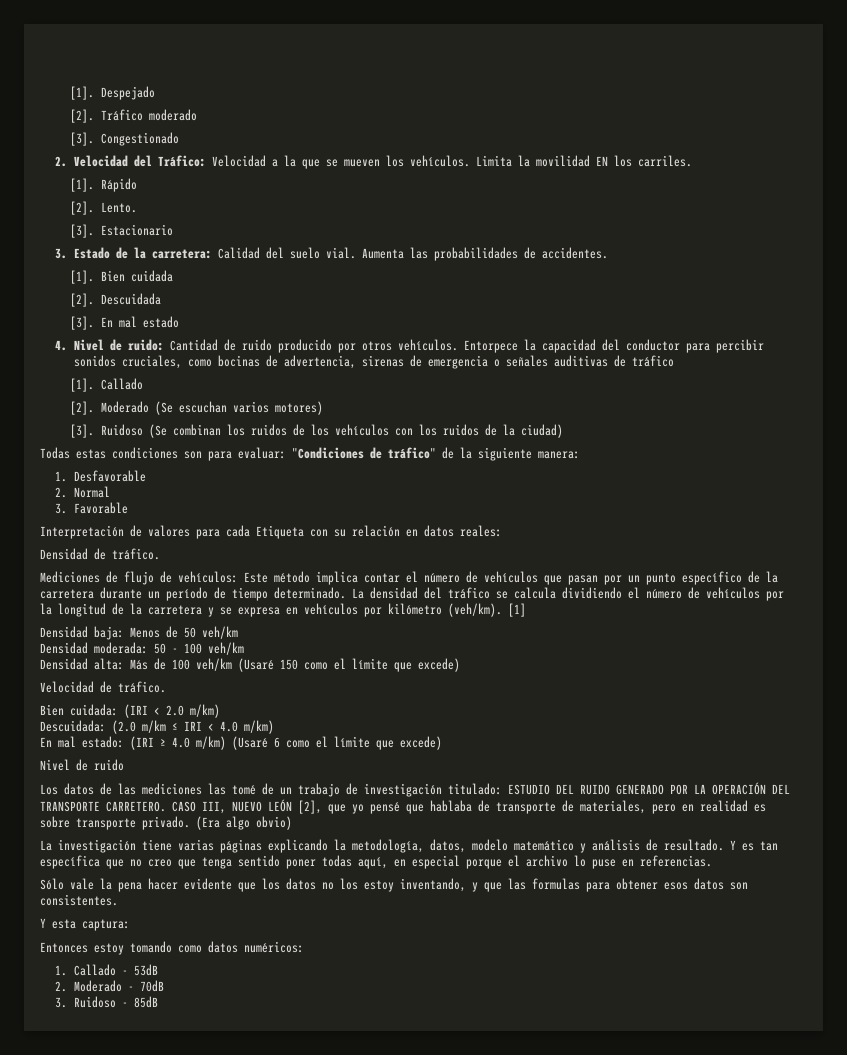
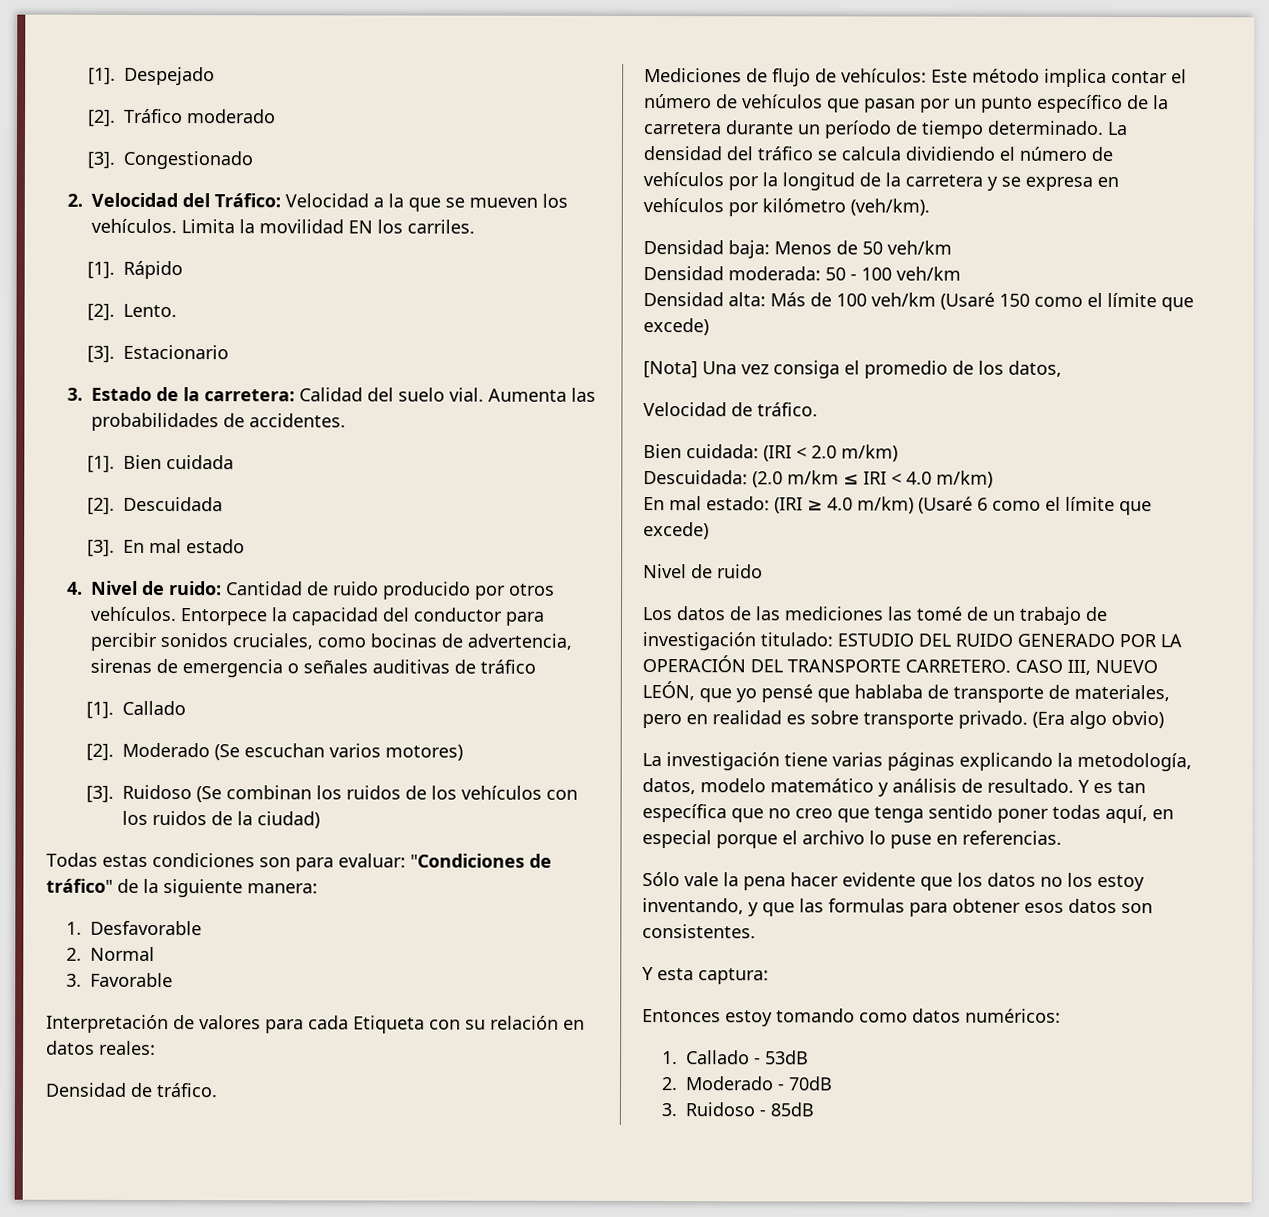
- [1]
+ [Nota] Una vez consiga el promedio de los datos,
- CASO III, NUEVO LEÓN [2], que yo pensé que hablaba de transporte de materiales, pero en realidad es sobre transporte privado.
+ CASO III, NUEVO LEÓN, que yo pensé que hablaba de transporte de materiales, pero en realidad es sobre transporte privado.

